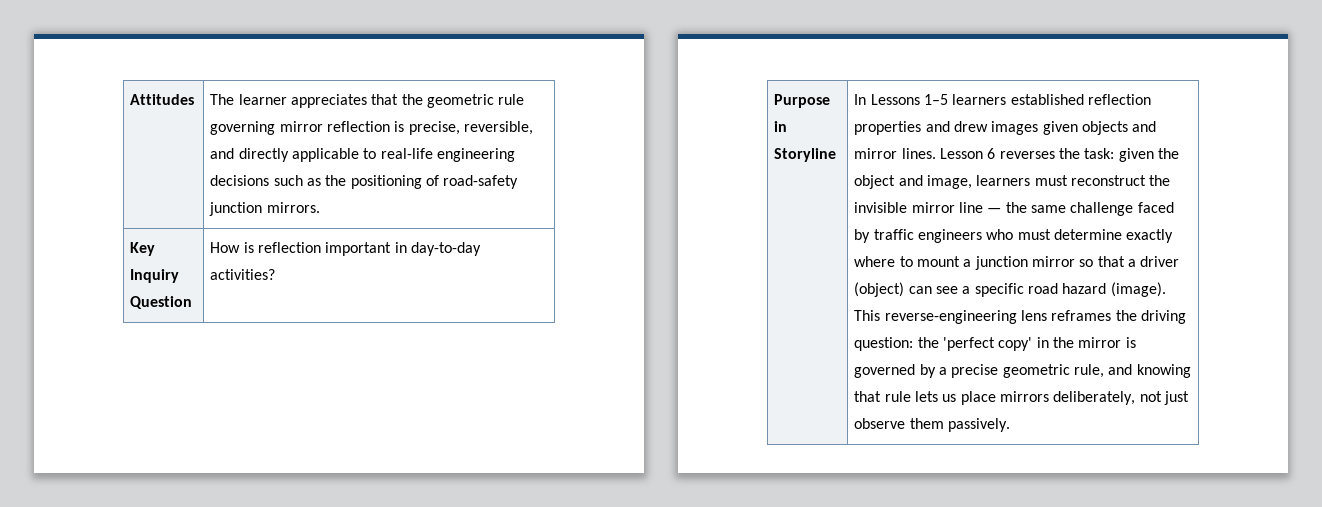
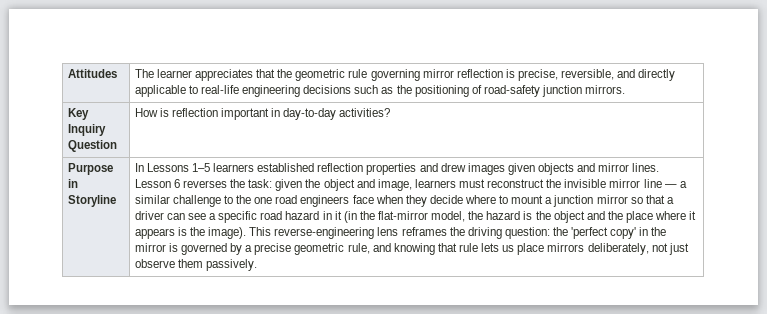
- Lesson 6 reverses the task: given the object and image, learners must reconstruct the invisible mirror line — the same challenge faced by traffic engineers who must determine exactly where to mount a junction mirror so that a driver (object) can see a specific road hazard (image).
+ Lesson 6 reverses the task: given the object and image, learners must reconstruct the invisible mirror line — a similar challenge to the one road engineers face when they decide where to mount a junction mirror so that a driver can see a specific road hazard in it (in the flat-mirror model, the hazard is the object and the place where it appears is the image).

